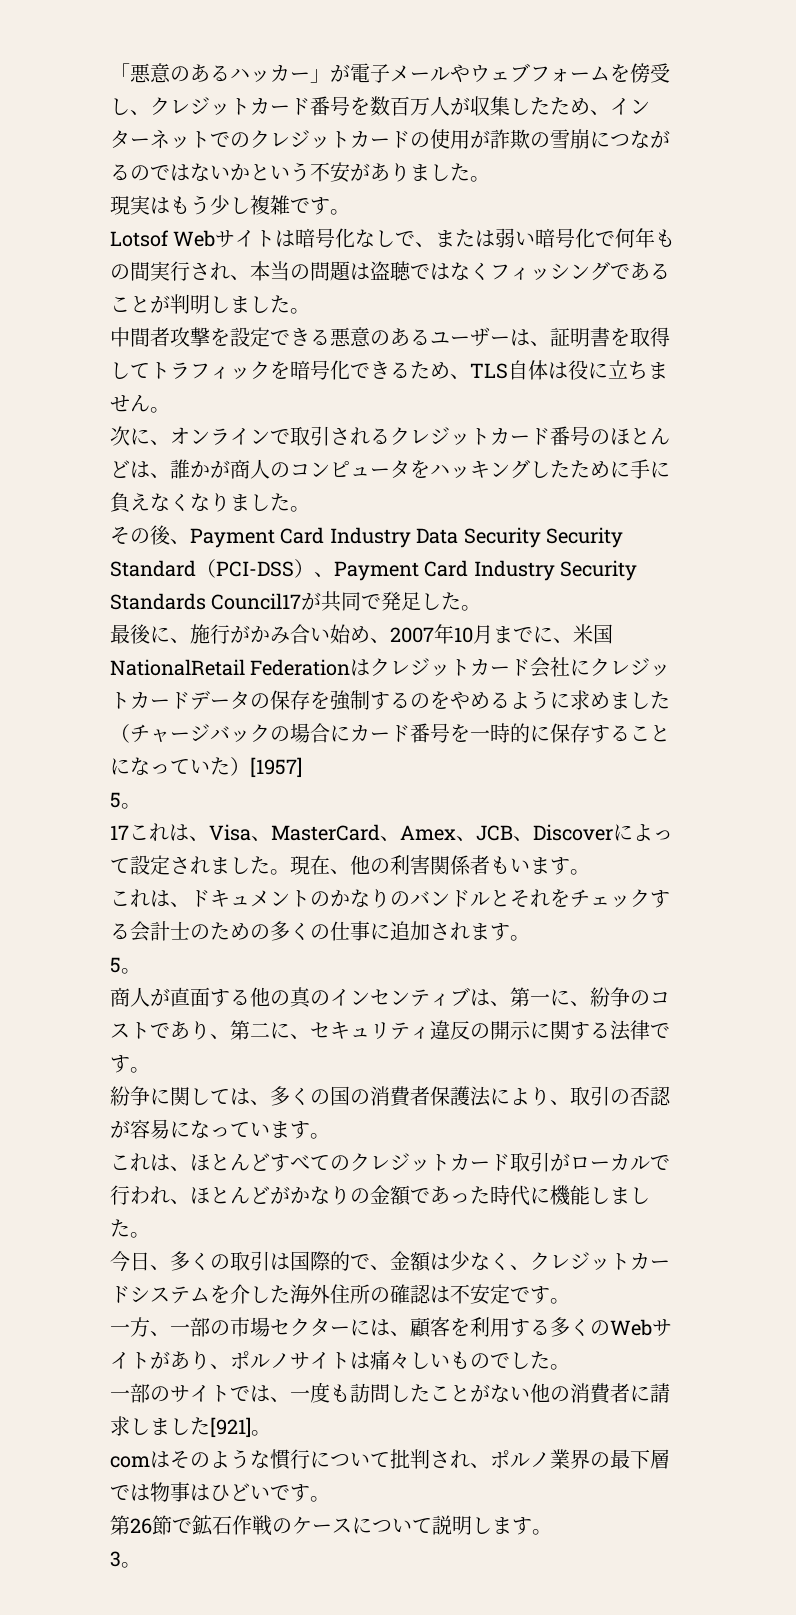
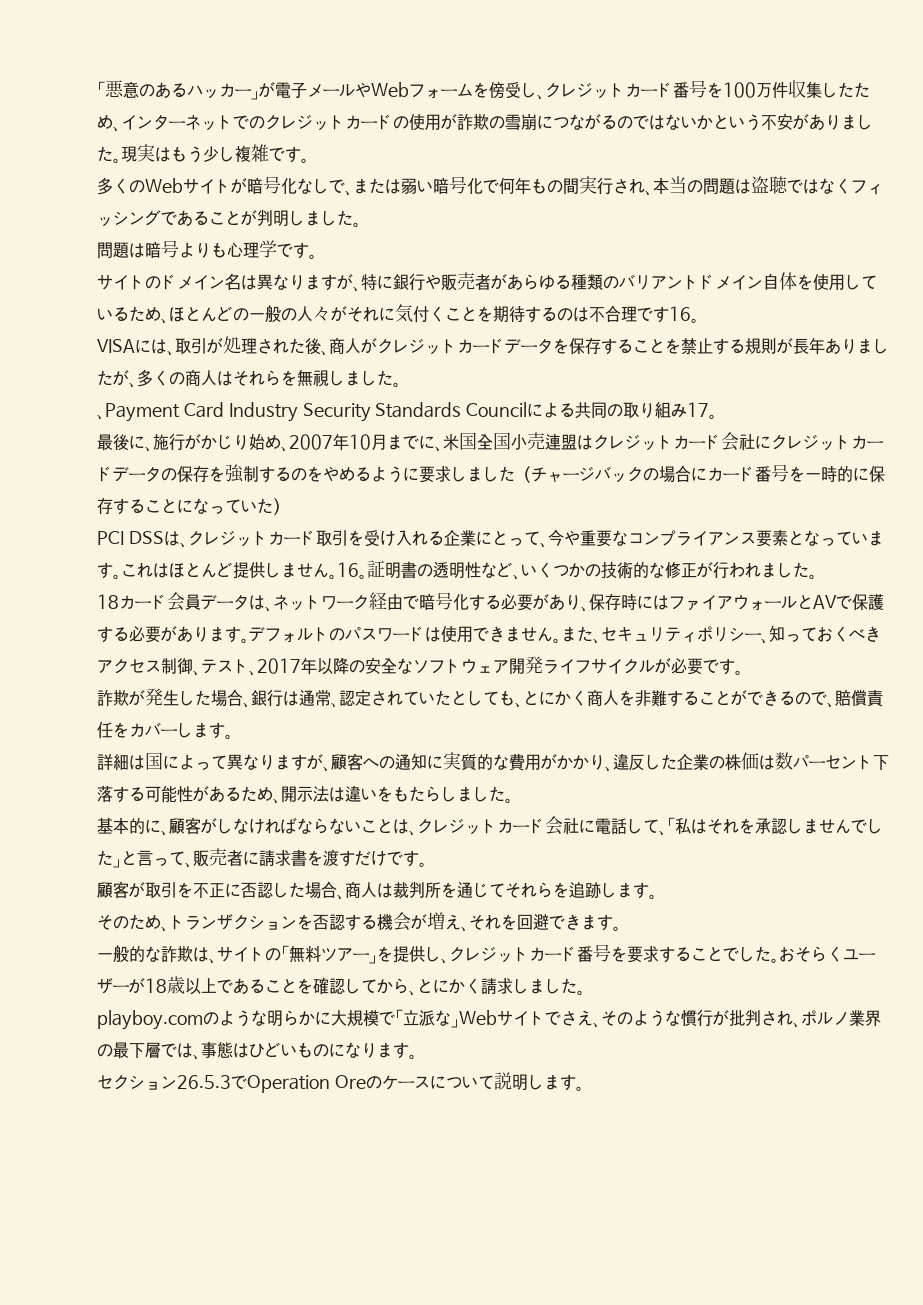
- 「悪意のあるハッカー」が電子メールやウェブフォームを傍受し、クレジットカード番号を数百万人が収集したため、インターネットでのクレジットカードの使用が詐欺の雪崩につながるのではないかという不安がありました。
- 現実はもう少し複雑です。
+ 「悪意のあるハッカー」が電子メールやWebフォームを傍受し、クレジットカード番号を100万件収集したため、インターネットでのクレジットカードの使用が詐欺の雪崩につながるのではないかという不安がありました。現実はもう少し複雑です。
- Lotsof Webサイトは暗号化なしで、または弱い暗号化で何年もの間実行され、本当の問題は盗聴ではなくフィッシングであることが判明しました。
+ 多くのWebサイトが暗号化なしで、または弱い暗号化で何年もの間実行され、本当の問題は盗聴ではなくフィッシングであることが判明しました。
- 中間者攻撃を設定できる悪意のあるユーザーは、証明書を取得してトラフィックを暗号化できるため、TLS自体は役に立ちません。
- 次に、オンラインで取引されるクレジットカード番号のほとんどは、誰かが商人のコンピュータをハッキングしたために手に負えなくなりました。
- その後、Payment Card Industry Data Security Security Standard（PCI-DSS）、Payment Card Industry Security Standards Council17が共同で発足した。
+ 問題は暗号よりも心理学です。
+ サイトのドメイン名は異なりますが、特に銀行や販売者があらゆる種類のバリアントドメイン自体を使用しているため、ほとんどの一般の人々がそれに気付くことを期待するのは不合理です16。
+ VISAには、取引が処理された後、商人がクレジットカードデータを保存することを禁止する規則が長年ありましたが、多くの商人はそれらを無視しました。
+ 、Payment Card Industry Security Standards Councilによる共同の取り組み17。
- 最後に、施行がかみ合い始め、2007年10月までに、米国NationalRetail Federationはクレジットカード会社にクレジットカードデータの保存を強制するのをやめるように求めました（チャージバックの場合にカード番号を一時的に保存することになっていた）[1957]
- 5。
- 17これは、Visa、MasterCard、Amex、JCB、Discoverによって設定されました。現在、他の利害関係者もいます。
- これは、ドキュメントのかなりのバンドルとそれをチェックする会計士のための多くの仕事に追加されます。
- 5。
- 商人が直面する他の真のインセンティブは、第一に、紛争のコストであり、第二に、セキュリティ違反の開示に関する法律です。
- 紛争に関しては、多くの国の消費者保護法により、取引の否認が容易になっています。
- これは、ほとんどすべてのクレジットカード取引がローカルで行われ、ほとんどがかなりの金額であった時代に機能しました。
- 今日、多くの取引は国際的で、金額は少なく、クレジットカードシステムを介した海外住所の確認は不安定です。
- 一方、一部の市場セクターには、顧客を利用する多くのWebサイトがあり、ポルノサイトは痛々しいものでした。
- 一部のサイトでは、一度も訪問したことがない他の消費者に請求しました[921]。
- comはそのような慣行について批判され、ポルノ業界の最下層では物事はひどいです。
- 第26節で鉱石作戦のケースについて説明します。
+ 最後に、施行がかじり始め、2007年10月までに、米国全国小売連盟はクレジットカード会社にクレジットカードデータの保存を強制するのをやめるように要求しました（チャージバックの場合にカード番号を一時的に保存することになっていた）
+ PCI DSSは、クレジットカード取引を受け入れる企業にとって、今や重要なコンプライアンス要素となっています。これはほとんど提供しません。16。証明書の透明性など、いくつかの技術的な修正が行われました。
+ 18カード会員データは、ネットワーク経由で暗号化する必要があり、保存時にはファイアウォールとAVで保護する必要があります。デフォルトのパスワードは使用できません。また、セキュリティポリシー、知っておくべきアクセス制御、テスト、2017年以降の安全なソフトウェア開発ライフサイクルが必要です。
+ 詐欺が発生した場合、銀行は通常、認定されていたとしても、とにかく商人を非難することができるので、賠償責任をカバーします。
+ 詳細は国によって異なりますが、顧客への通知に実質的な費用がかかり、違反した企業の株価は数パーセント下落する可能性があるため、開示法は違いをもたらしました。
+ 基本的に、顧客がしなければならないことは、クレジットカード会社に電話して、「私はそれを承認しませんでした」と言って、販売者に請求書を渡すだけです。
+ 顧客が取引を不正に否認した場合、商人は裁判所を通じてそれらを追跡します。
+ そのため、トランザクションを否認する機会が増え、それを回避できます。
+ 一般的な詐欺は、サイトの「無料ツアー」を提供し、クレジットカード番号を要求することでした。おそらくユーザーが18歳以上であることを確認してから、とにかく請求しました。
+ playboy.comのような明らかに大規模で「立派な」Webサイトでさえ、そのような慣行が批判され、ポルノ業界の最下層では、事態はひどいものになります。
+ セクション26.5.3でOperation Oreのケースについて説明します。
- 3。

